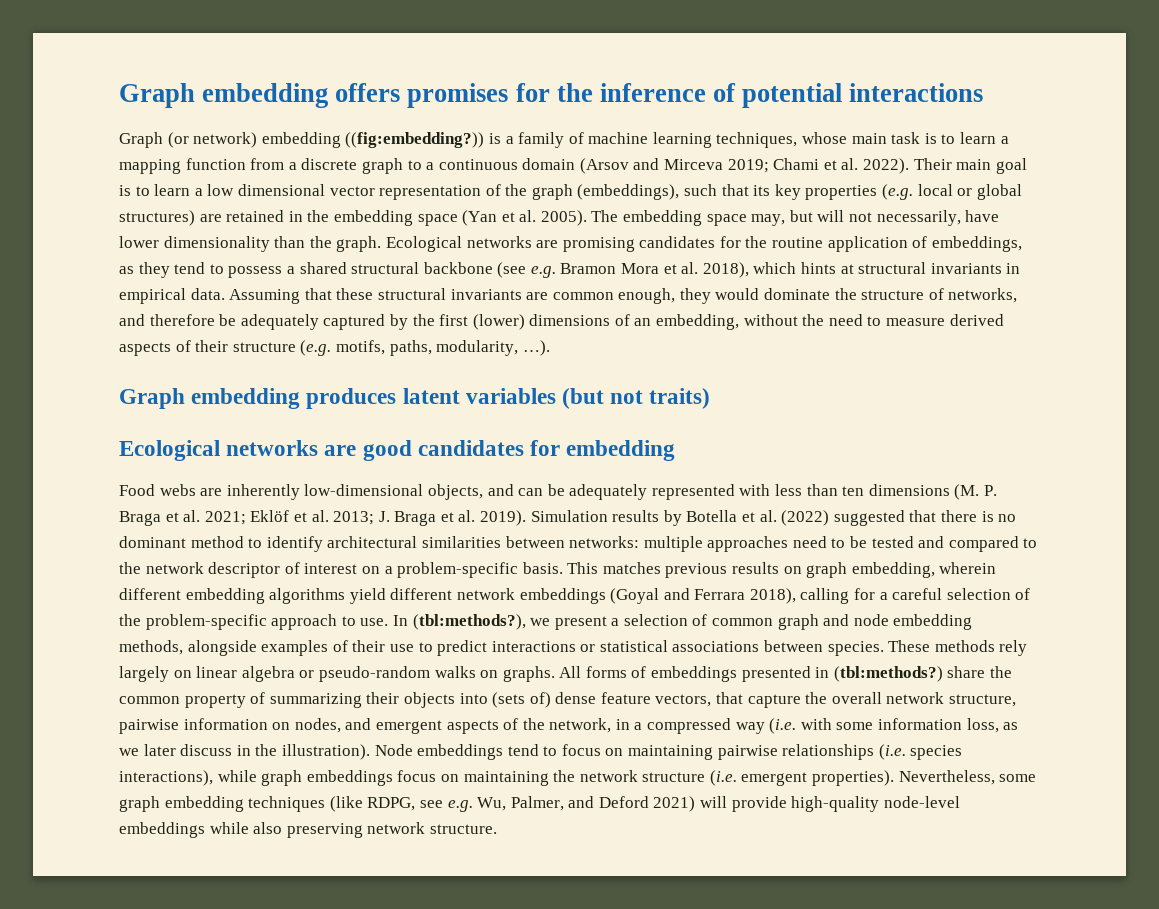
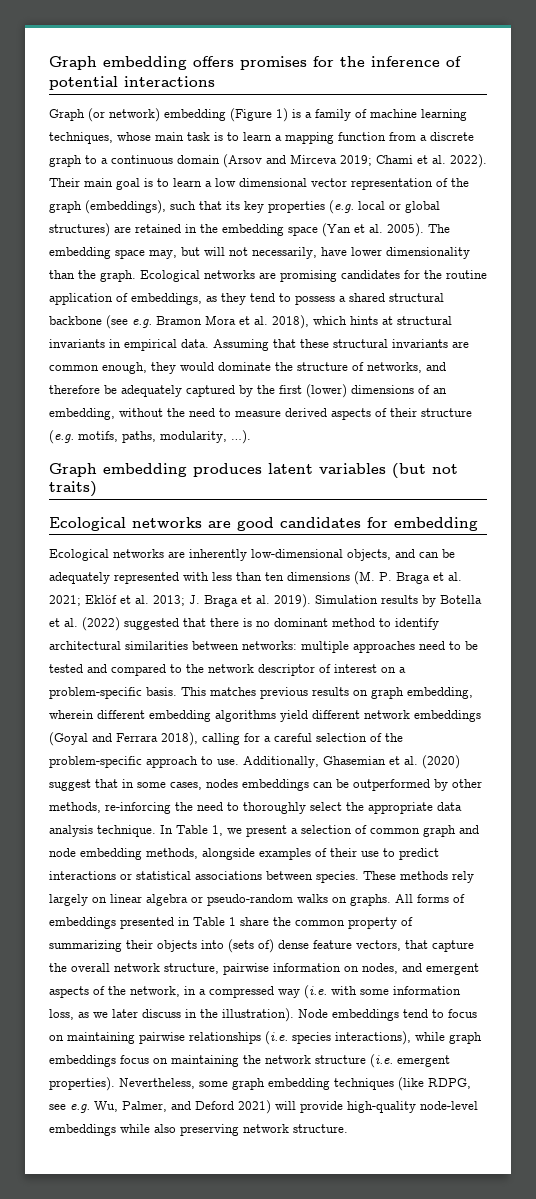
- Graph (or network) embedding ((fig:embedding?)) is a family of machine learning techniques, whose main task is to learn a mapping function from a discrete graph to a continuous domain (Arsov and Mirceva 2019; Chami et al. 2022).
+ Graph (or network) embedding (Figure 1) is a family of machine learning techniques, whose main task is to learn a mapping function from a discrete graph to a continuous domain (Arsov and Mirceva 2019; Chami et al. 2022).
- Food webs are inherently low-dimensional objects, and can be adequately represented with less than ten dimensions (M. P. Braga et al. 2021; Eklöf et al. 2013; J. Braga et al. 2019).
+ Ecological networks are inherently low-dimensional objects, and can be adequately represented with less than ten dimensions (M. P. Braga et al. 2021; Eklöf et al. 2013; J. Braga et al. 2019).
- In (tbl:methods?), we present a selection of common graph and node embedding methods, alongside examples of their use to predict interactions or statistical associations between species.
+ Additionally, Ghasemian et al. (2020) suggest that in some cases, nodes embeddings can be outperformed by other methods, re-inforcing the need to thoroughly select the appropriate data analysis technique. In Table 1, we present a selection of common graph and node embedding methods, alongside examples of their use to predict interactions or statistical associations between species.
- All forms of embeddings presented in (tbl:methods?) share the common property of summarizing their objects into (sets of) dense feature vectors, that capture the overall network structure, pairwise information on nodes, and emergent aspects of the network, in a compressed way (i.e. with some information loss, as we later discuss in the illustration).
+ All forms of embeddings presented in Table 1 share the common property of summarizing their objects into (sets of) dense feature vectors, that capture the overall network structure, pairwise information on nodes, and emergent aspects of the network, in a compressed way (i.e. with some information loss, as we later discuss in the illustration).

